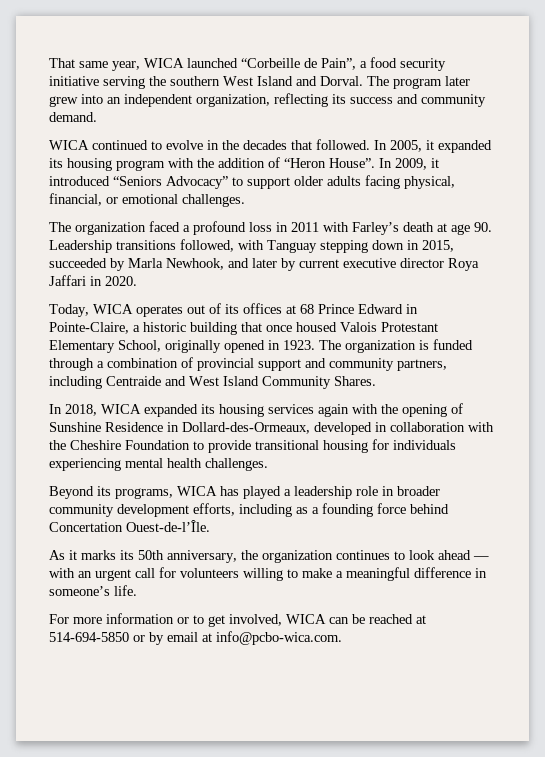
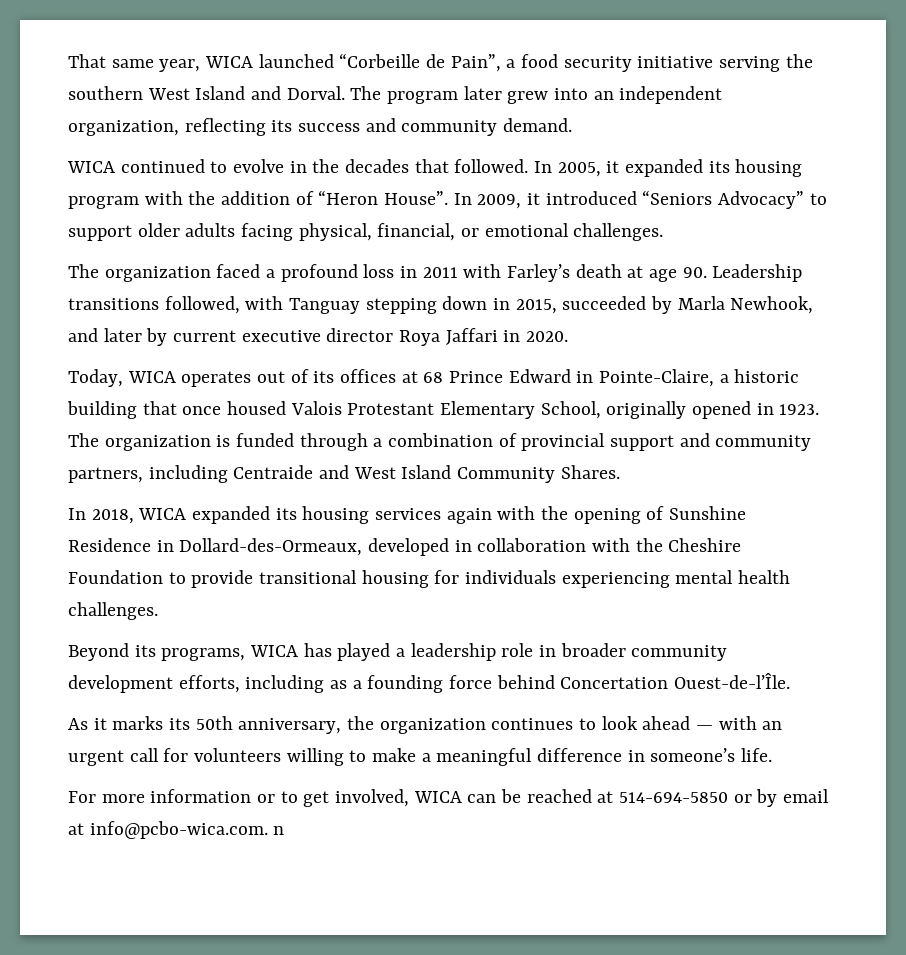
- For more information or to get involved, WICA can be reached at 514-694-5850 or by email at info@pcbo-wica.com.
+ For more information or to get involved, WICA can be reached at 514-694-5850 or by email at info@pcbo-wica.com. n

